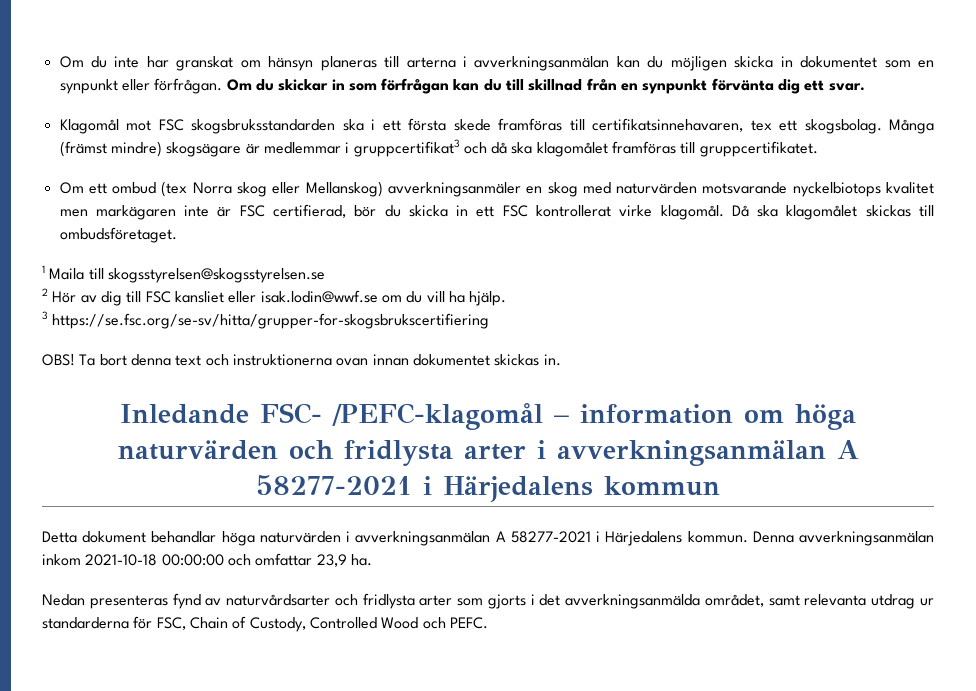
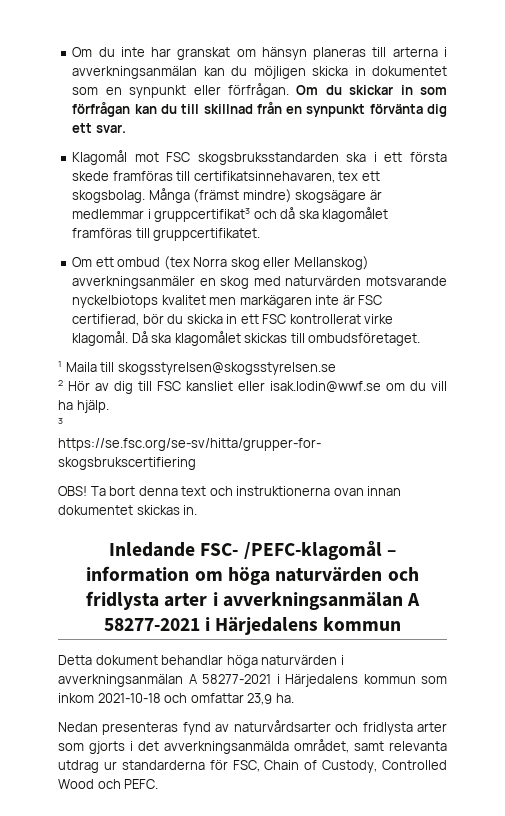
- Detta dokument behandlar höga naturvärden i avverkningsanmälan A 58277-2021 i Härjedalens kommun. Denna avverkningsanmälan inkom 2021-10-18 00:00:00 och omfattar 23,9 ha.
+ Detta dokument behandlar höga naturvärden i avverkningsanmälan A 58277-2021 i Härjedalens kommun som inkom 2021-10-18 och omfattar 23,9 ha.

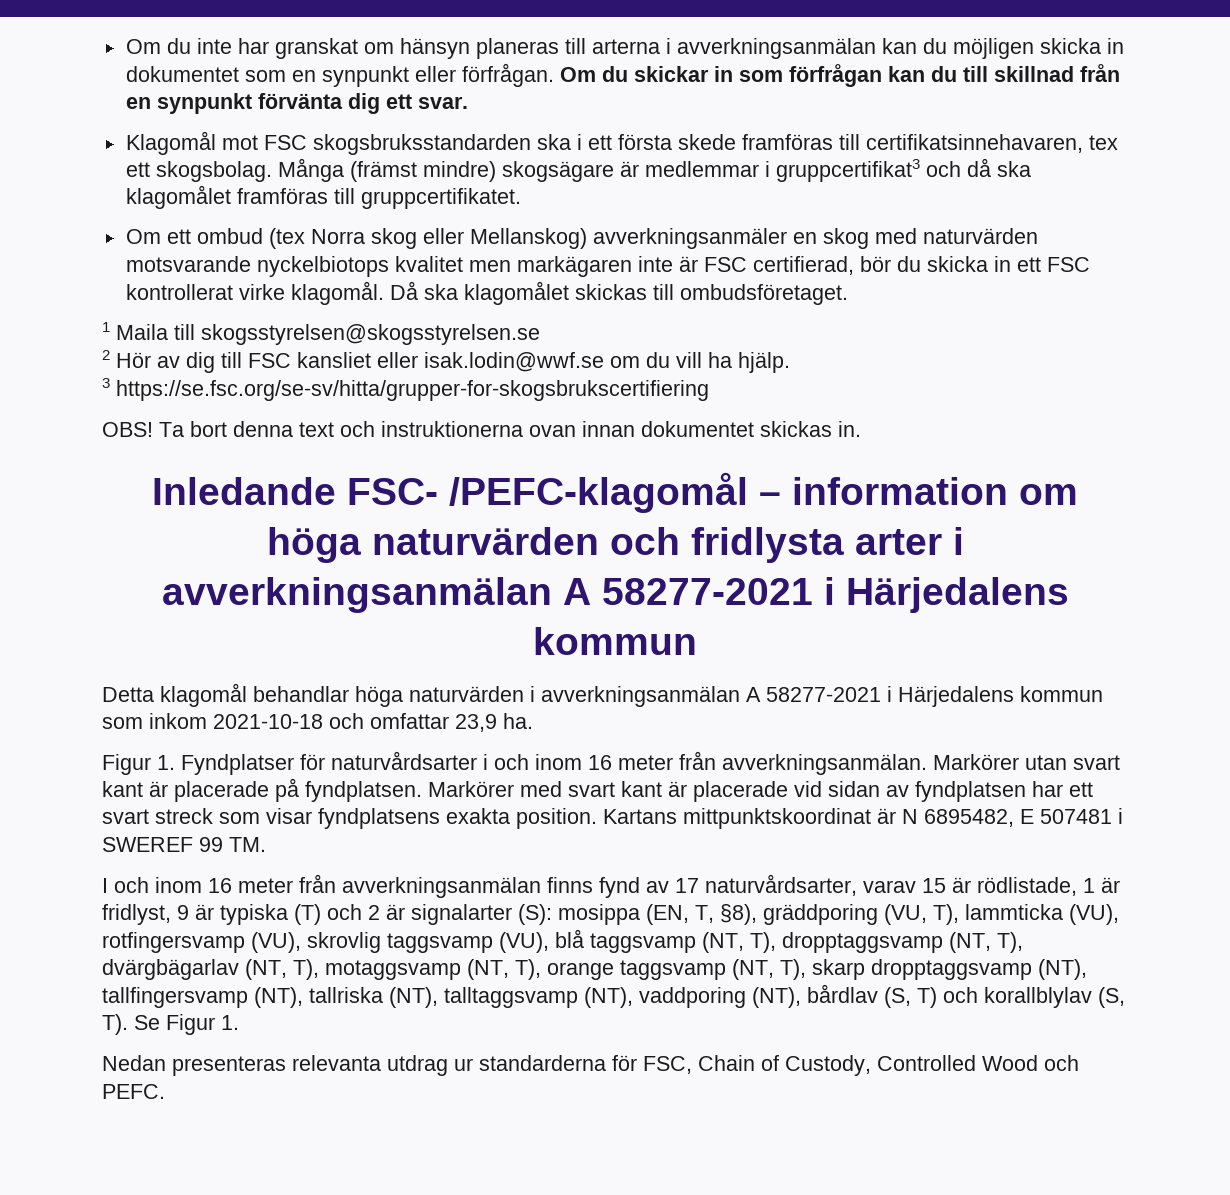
- Detta dokument behandlar höga naturvärden i avverkningsanmälan A 58277-2021 i Härjedalens kommun som inkom 2021-10-18 och omfattar 23,9 ha.
+ Detta klagomål behandlar höga naturvärden i avverkningsanmälan A 58277-2021 i Härjedalens kommun som inkom 2021-10-18 och omfattar 23,9 ha.
- Nedan presenteras fynd av naturvårdsarter och fridlysta arter som gjorts i det avverkningsanmälda området, samt relevanta utdrag ur standarderna för FSC, Chain of Custody, Controlled Wood och PEFC.
+ Figur 1. Fyndplatser för naturvårdsarter i och inom 16 meter från avverkningsanmälan. Markörer utan svart kant är placerade på fyndplatsen. Markörer med svart kant är placerade vid sidan av fyndplatsen har ett svart streck som visar fyndplatsens exakta position. Kartans mittpunktskoordinat är N 6895482, E 507481 i SWEREF 99 TM.
+ I och inom 16 meter från avverkningsanmälan finns fynd av 17 naturvårdsarter, varav 15 är rödlistade, 1 är fridlyst, 9 är typiska (T) och 2 är signalarter (S): mosippa (EN, T, §8), gräddporing (VU, T), lammticka (VU), rotfingersvamp (VU), skrovlig taggsvamp (VU), blå taggsvamp (NT, T), dropptaggsvamp (NT, T), dvärgbägarlav (NT, T), motaggsvamp (NT, T), orange taggsvamp (NT, T), skarp dropptaggsvamp (NT), tallfingersvamp (NT), tallriska (NT), talltaggsvamp (NT), vaddporing (NT), bårdlav (S, T) och korallblylav (S, T). Se Figur 1.
+ Nedan presenteras relevanta utdrag ur standarderna för FSC, Chain of Custody, Controlled Wood och PEFC.

